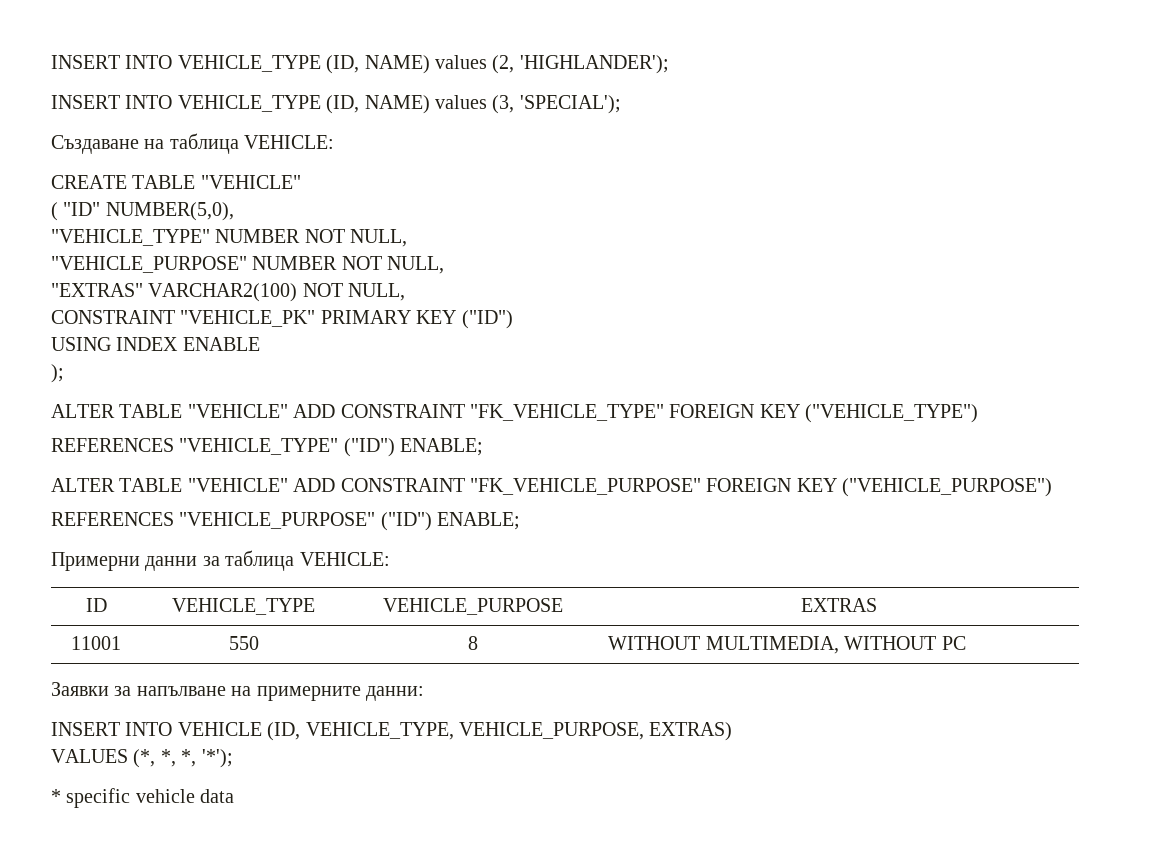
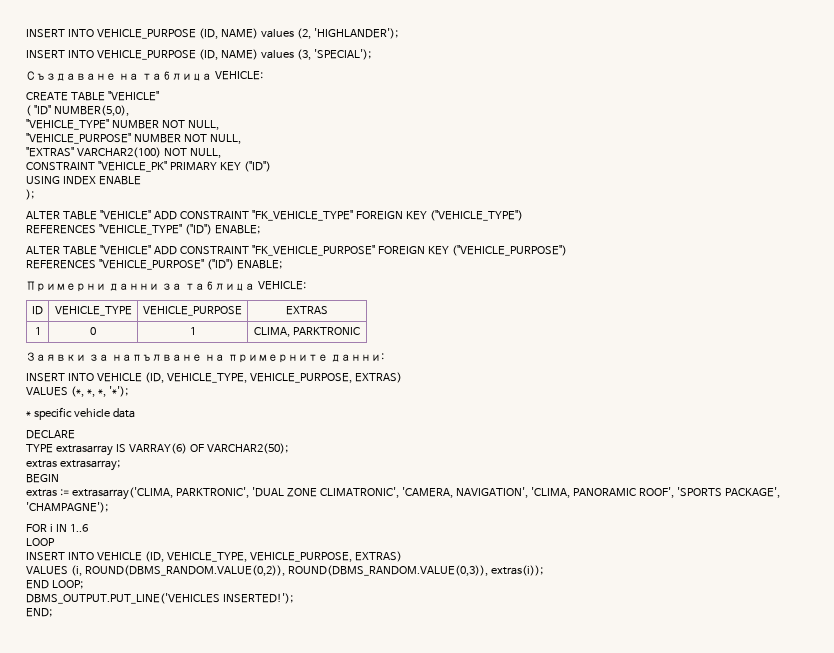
- INSERT INTO VEHICLE_TYPE (ID, NAME) values (2, 'HIGHLANDER');
+ INSERT INTO VEHICLE_PURPOSE (ID, NAME) values (2, 'HIGHLANDER');
- INSERT INTO VEHICLE_TYPE (ID, NAME) values (3, 'SPECIAL');
+ INSERT INTO VEHICLE_PURPOSE (ID, NAME) values (3, 'SPECIAL');
- 11001 | 550 | 8 | WITHOUT MULTIMEDIA, WITHOUT PC
+ 1 | 0 | 1 | CLIMA, PARKTRONIC
+ DECLARE
+ TYPE extrasarray IS VARRAY(6) OF VARCHAR2(50);
+ extras extrasarray;
+ BEGIN
+ extras := extrasarray('CLIMA, PARKTRONIC', 'DUAL ZONE CLIMATRONIC', 'CAMERA, NAVIGATION', 'CLIMA, PANORAMIC ROOF', 'SPORTS PACKAGE', 'CHAMPAGNE');
+ FOR i IN 1..6
+ LOOP
+ INSERT INTO VEHICLE (ID, VEHICLE_TYPE, VEHICLE_PURPOSE, EXTRAS)
+ VALUES (i, ROUND(DBMS_RANDOM.VALUE(0,2)), ROUND(DBMS_RANDOM.VALUE(0,3)), extras(i));
+ END LOOP;
+ DBMS_OUTPUT.PUT_LINE('VEHICLES INSERTED!');
+ END;

